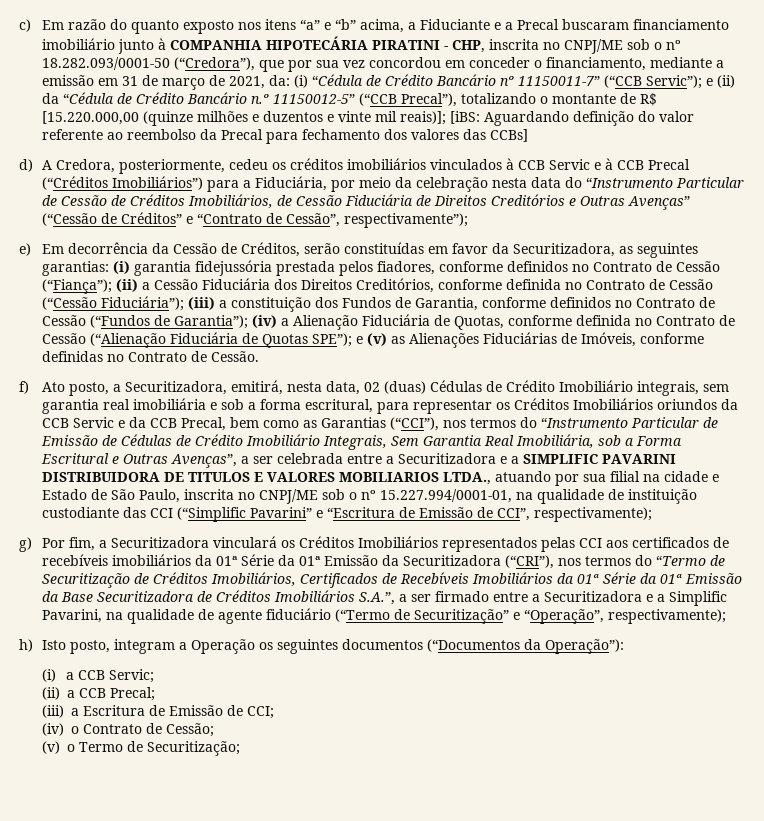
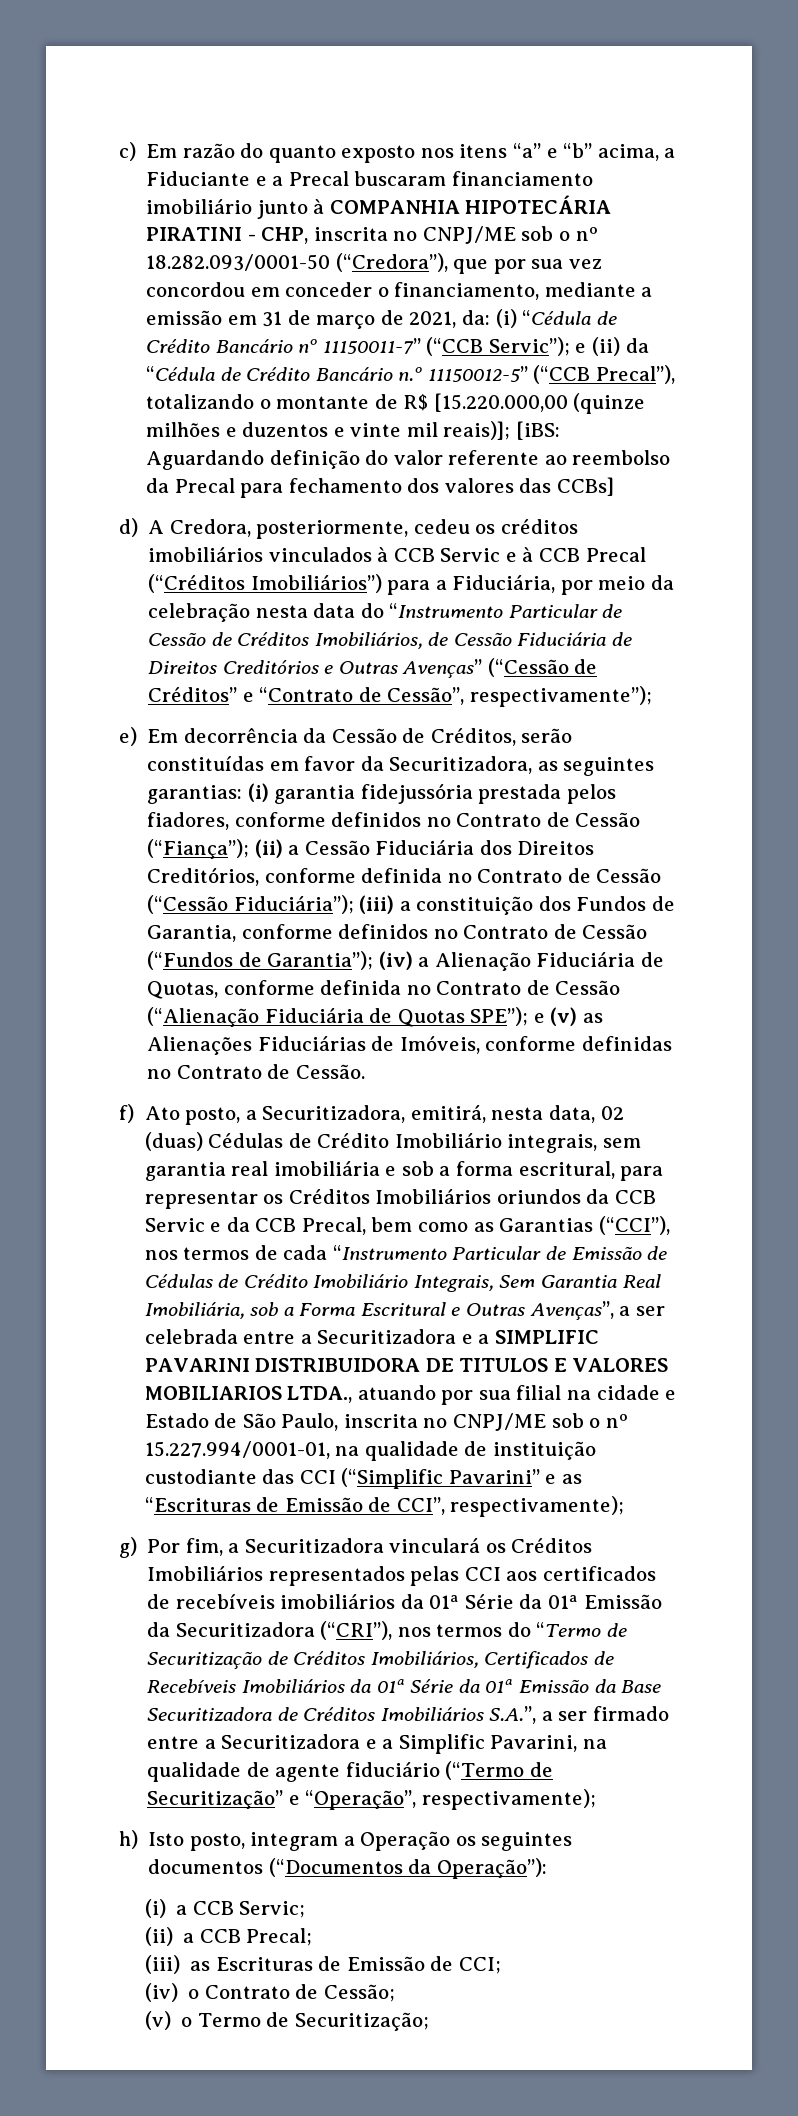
- f) Ato posto, a Securitizadora, emitirá, nesta data, 02 (duas) Cédulas de Crédito Imobiliário integrais, sem garantia real imobiliária e sob a forma escritural, para representar os Créditos Imobiliários oriundos da CCB Servic e da CCB Precal, bem como as Garantias (“CCI”), nos termos do “Instrumento Particular de Emissão de Cédulas de Crédito Imobiliário Integrais, Sem Garantia Real Imobiliária, sob a Forma Escritural e Outras Avenças”, a ser celebrada entre a Securitizadora e a SIMPLIFIC PAVARINI DISTRIBUIDORA DE TITULOS E VALORES MOBILIARIOS LTDA., atuando por sua filial na cidade e Estado de São Paulo, inscrita no CNPJ/ME sob o nº 15.227.994/0001-01, na qualidade de instituição custodiante das CCI (“Simplific Pavarini” e “Escritura de Emissão de CCI”, respectivamente);
+ f) Ato posto, a Securitizadora, emitirá, nesta data, 02 (duas) Cédulas de Crédito Imobiliário integrais, sem garantia real imobiliária e sob a forma escritural, para representar os Créditos Imobiliários oriundos da CCB Servic e da CCB Precal, bem como as Garantias (“CCI”), nos termos de cada “Instrumento Particular de Emissão de Cédulas de Crédito Imobiliário Integrais, Sem Garantia Real Imobiliária, sob a Forma Escritural e Outras Avenças”, a ser celebrada entre a Securitizadora e a SIMPLIFIC PAVARINI DISTRIBUIDORA DE TITULOS E VALORES MOBILIARIOS LTDA., atuando por sua filial na cidade e Estado de São Paulo, inscrita no CNPJ/ME sob o nº 15.227.994/0001-01, na qualidade de instituição custodiante das CCI (“Simplific Pavarini” e as “Escrituras de Emissão de CCI”, respectivamente);
- (iii) a Escritura de Emissão de CCI;
+ (iii) as Escrituras de Emissão de CCI;

